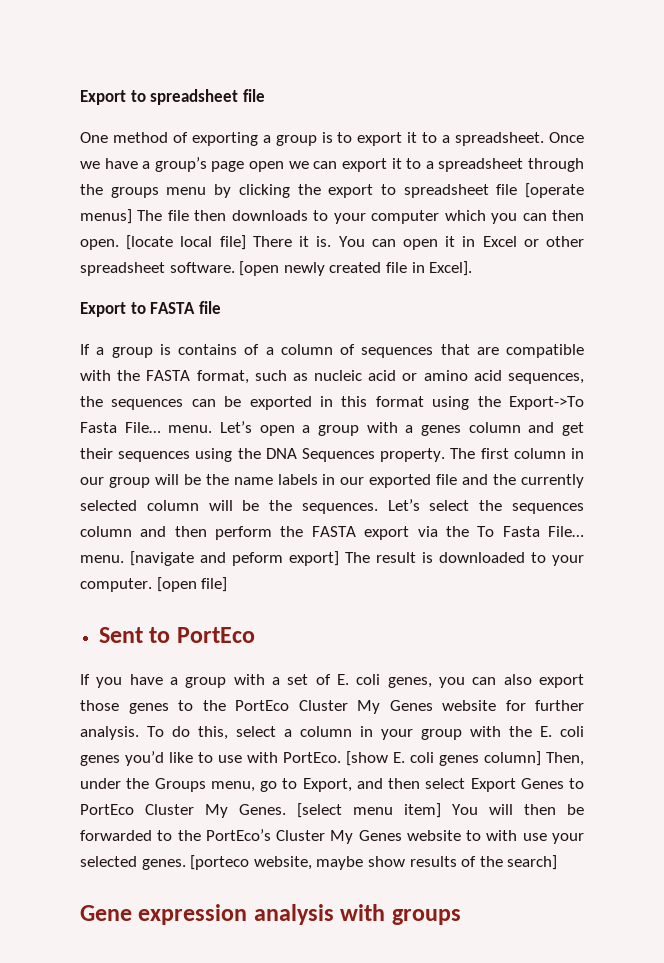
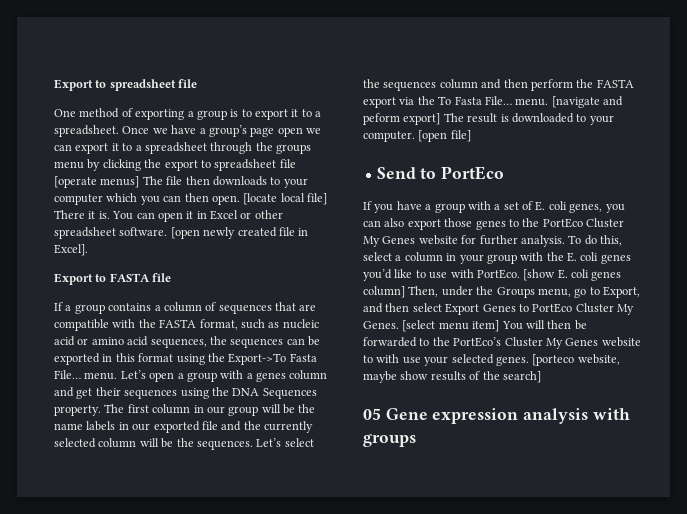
- If a group is contains of a column of sequences that are compatible with the FASTA format, such as nucleic acid or amino acid sequences, the sequences can be exported in this format using the Export->To Fasta File… menu.
+ If a group contains a column of sequences that are compatible with the FASTA format, such as nucleic acid or amino acid sequences, the sequences can be exported in this format using the Export->To Fasta File… menu.
- Sent to PortEco
+ Send to PortEco
- Gene expression analysis with groups
+ 05 Gene expression analysis with groups

